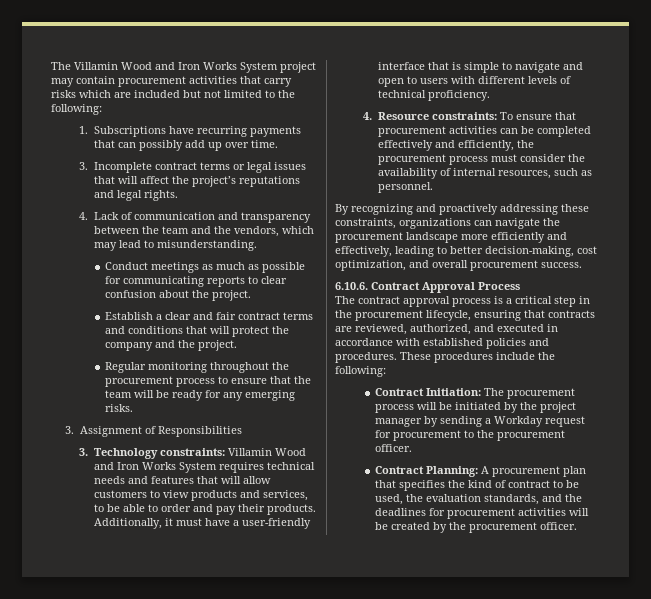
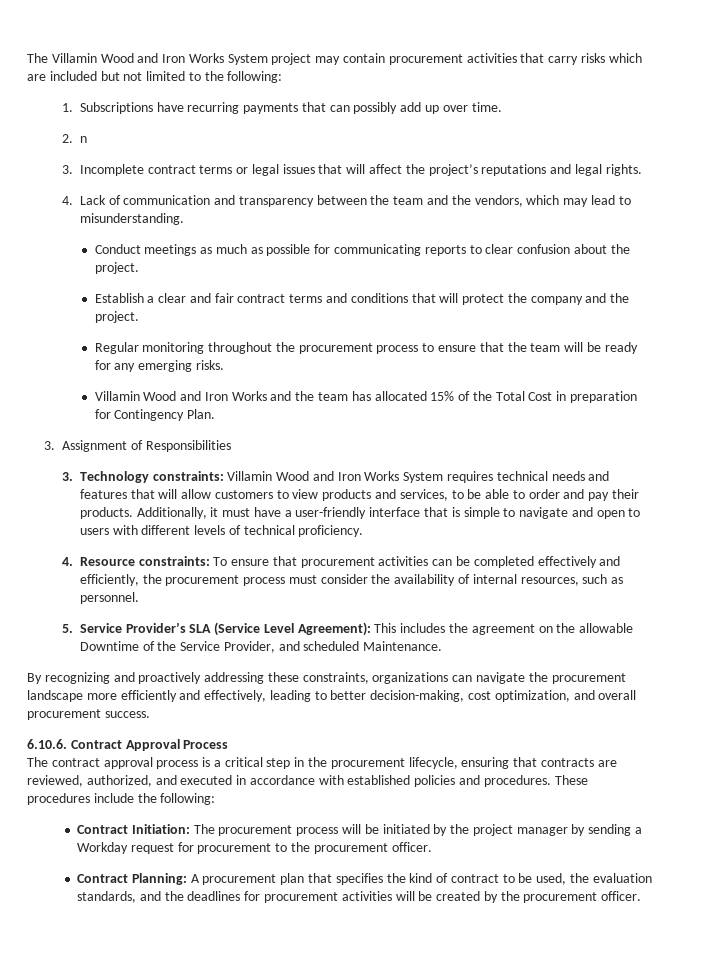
+ 2. n
+ Villamin Wood and Iron Works and the team has allocated 15% of the Total Cost in preparation for Contingency Plan.
+ 5. Service Provider’s SLA (Service Level Agreement): This includes the agreement on the allowable Downtime of the Service Provider, and scheduled Maintenance.

